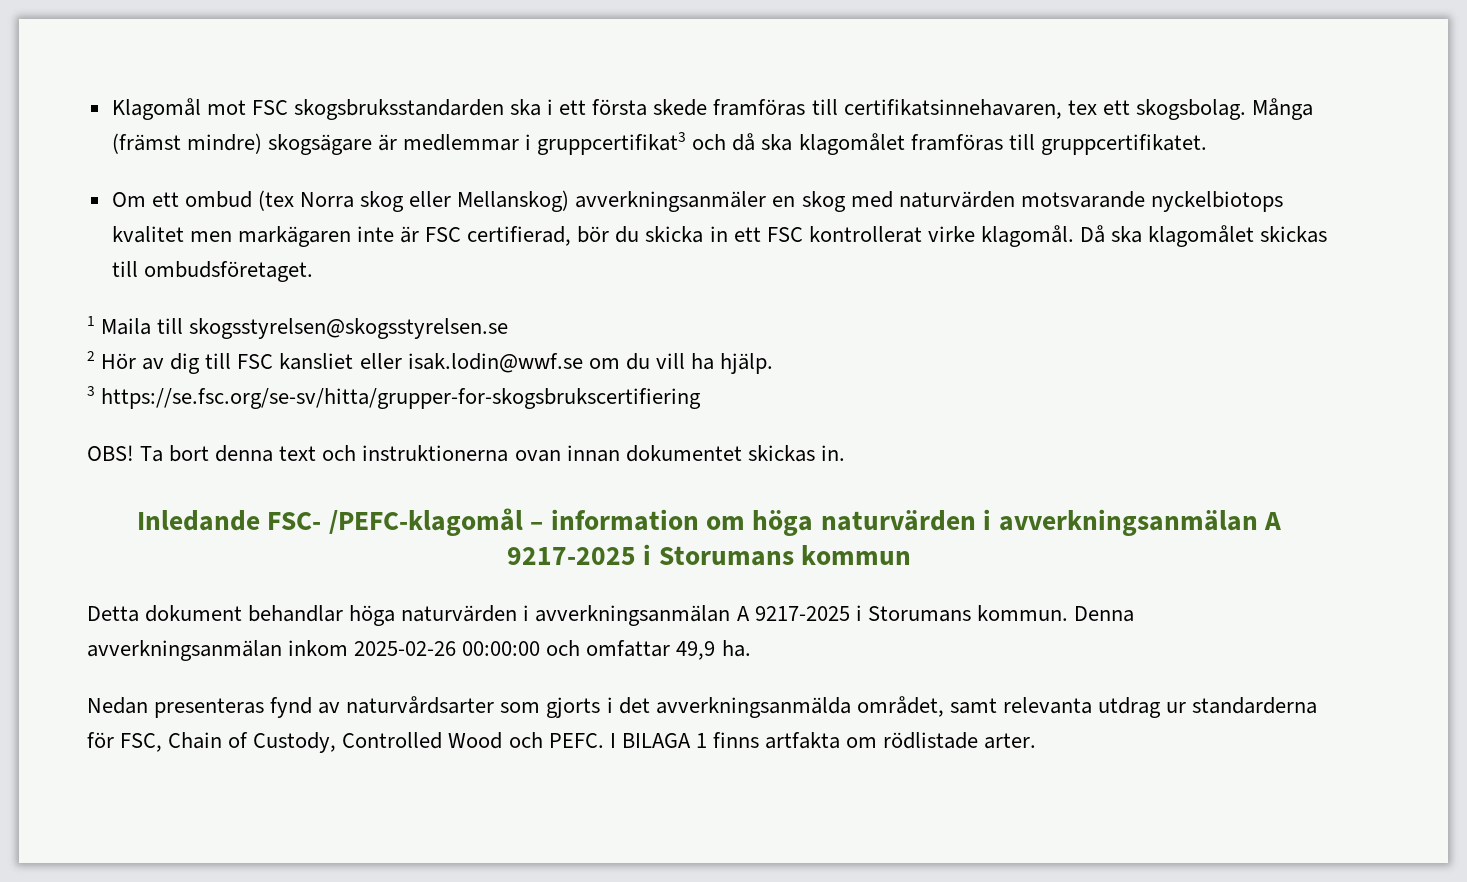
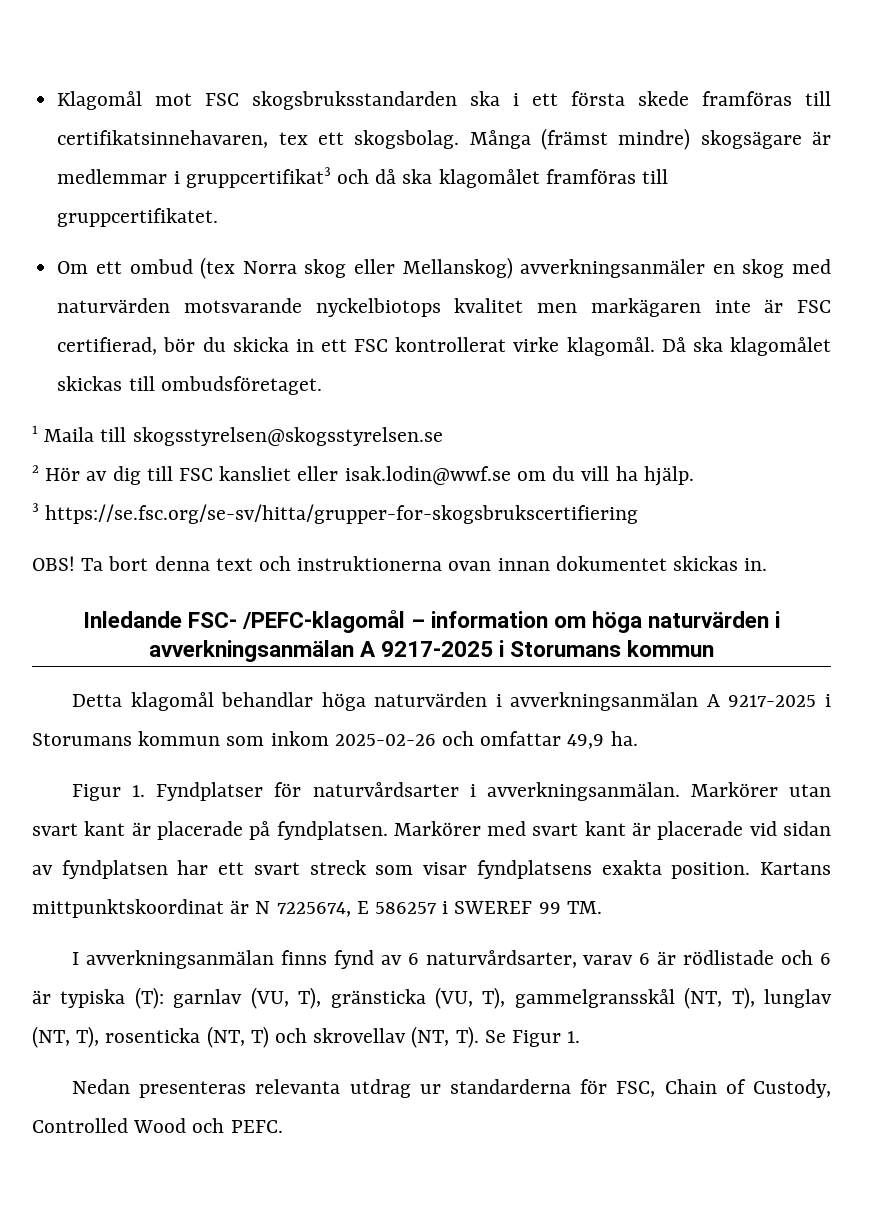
- Detta dokument behandlar höga naturvärden i avverkningsanmälan A 9217-2025 i Storumans kommun. Denna avverkningsanmälan inkom 2025-02-26 00:00:00 och omfattar 49,9 ha.
+ Detta klagomål behandlar höga naturvärden i avverkningsanmälan A 9217-2025 i Storumans kommun som inkom 2025-02-26 och omfattar 49,9 ha.
- Nedan presenteras fynd av naturvårdsarter som gjorts i det avverkningsanmälda området, samt relevanta utdrag ur standarderna för FSC, Chain of Custody, Controlled Wood och PEFC. I BILAGA 1 finns artfakta om rödlistade arter.
+ Figur 1. Fyndplatser för naturvårdsarter i avverkningsanmälan. Markörer utan svart kant är placerade på fyndplatsen. Markörer med svart kant är placerade vid sidan av fyndplatsen har ett svart streck som visar fyndplatsens exakta position. Kartans mittpunktskoordinat är N 7225674, E 586257 i SWEREF 99 TM.
+ I avverkningsanmälan finns fynd av 6 naturvårdsarter, varav 6 är rödlistade och 6 är typiska (T): garnlav (VU, T), gränsticka (VU, T), gammelgransskål (NT, T), lunglav (NT, T), rosenticka (NT, T) och skrovellav (NT, T). Se Figur 1.
+ Nedan presenteras relevanta utdrag ur standarderna för FSC, Chain of Custody, Controlled Wood och PEFC.

